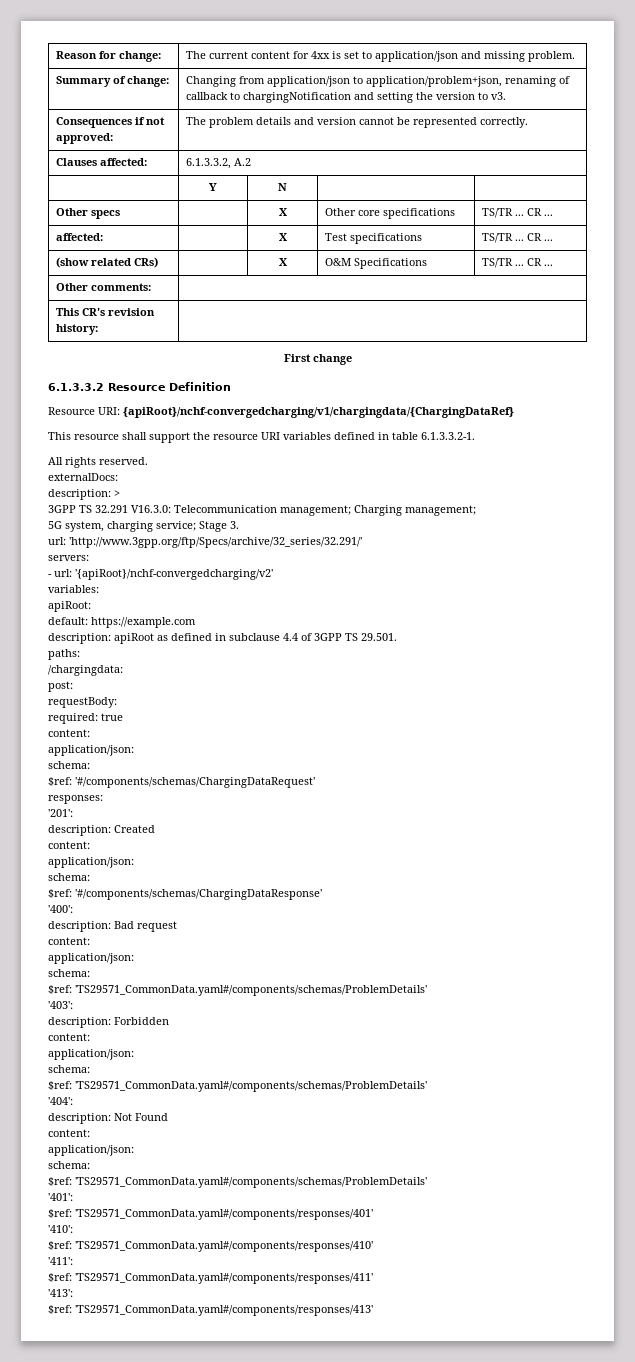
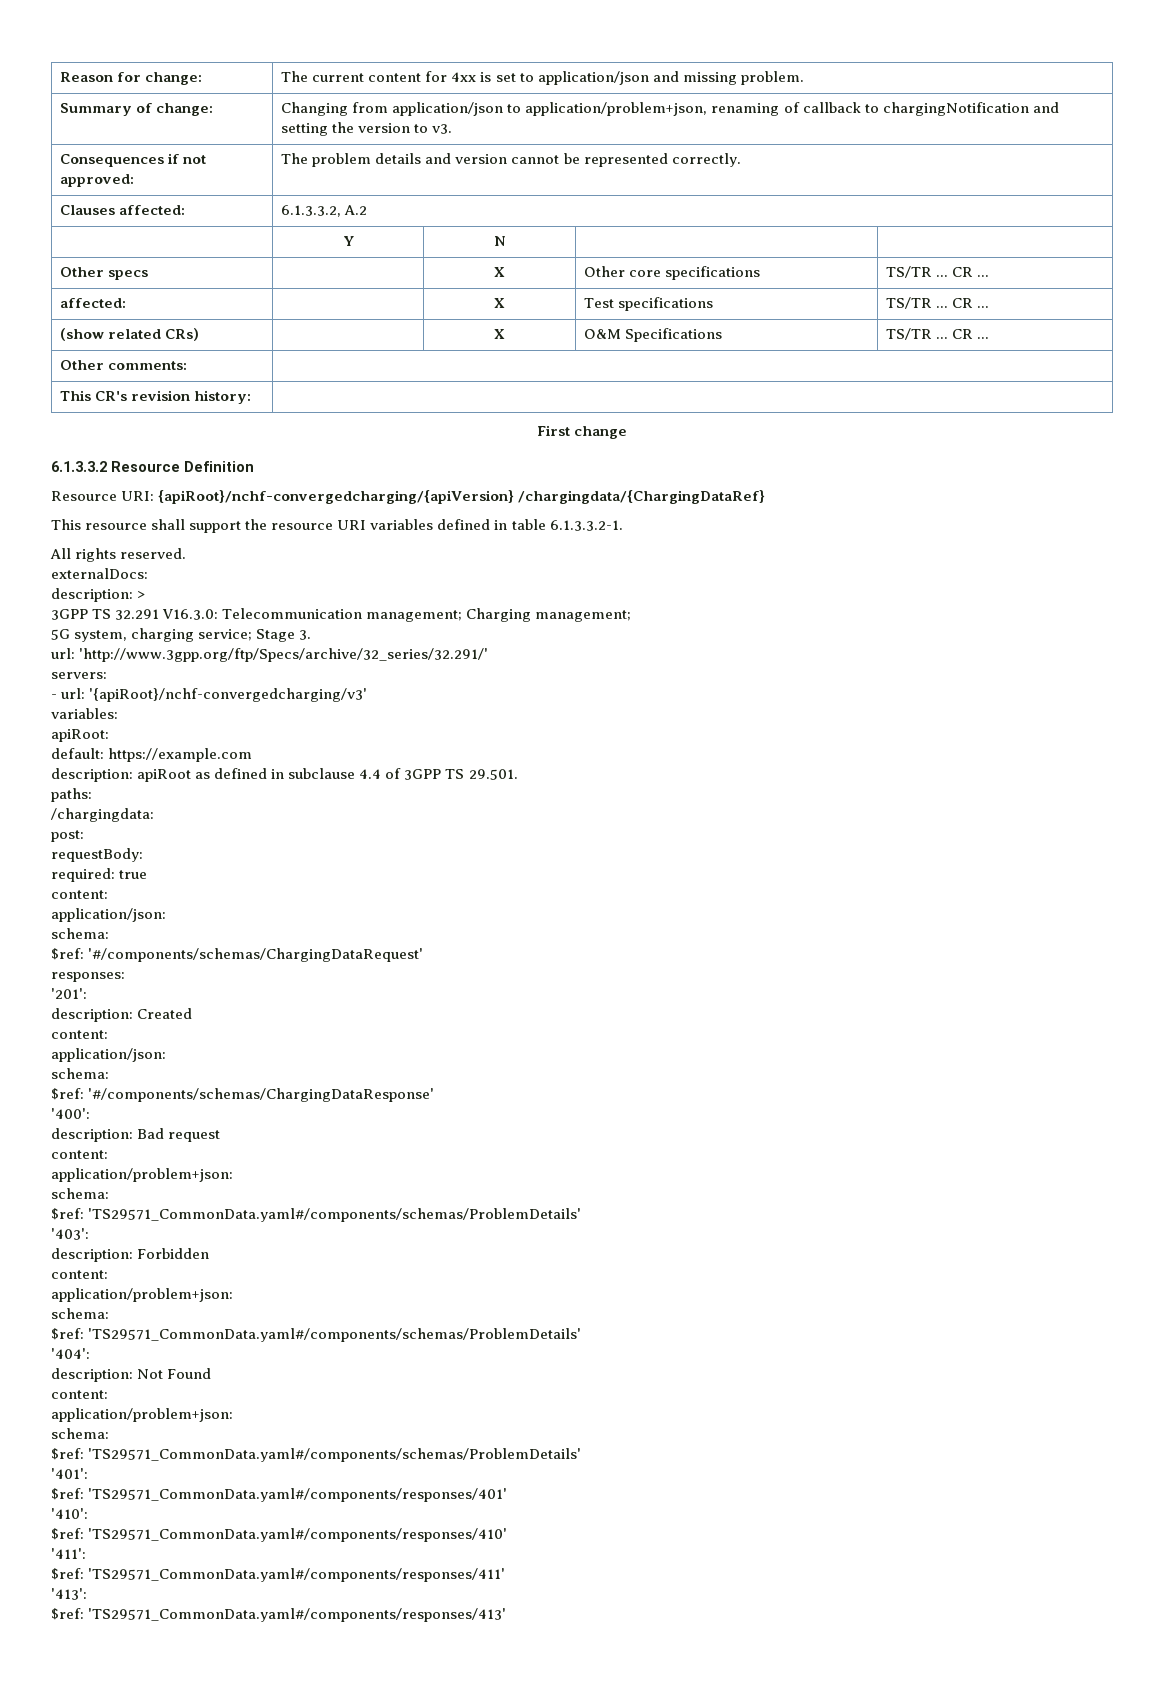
- Resource URI: {apiRoot}/nchf-convergedcharging/v1/chargingdata/{ChargingDataRef}
+ Resource URI: {apiRoot}/nchf-convergedcharging/{apiVersion} /chargingdata/{ChargingDataRef}
- - url: '{apiRoot}/nchf-convergedcharging/v2'
+ - url: '{apiRoot}/nchf-convergedcharging/v3'
  description: Bad request
  content:
- application/json:
+ application/problem+json:
  description: Forbidden
  content:
- application/json:
+ application/problem+json:
  description: Not Found
  content:
- application/json:
+ application/problem+json:

